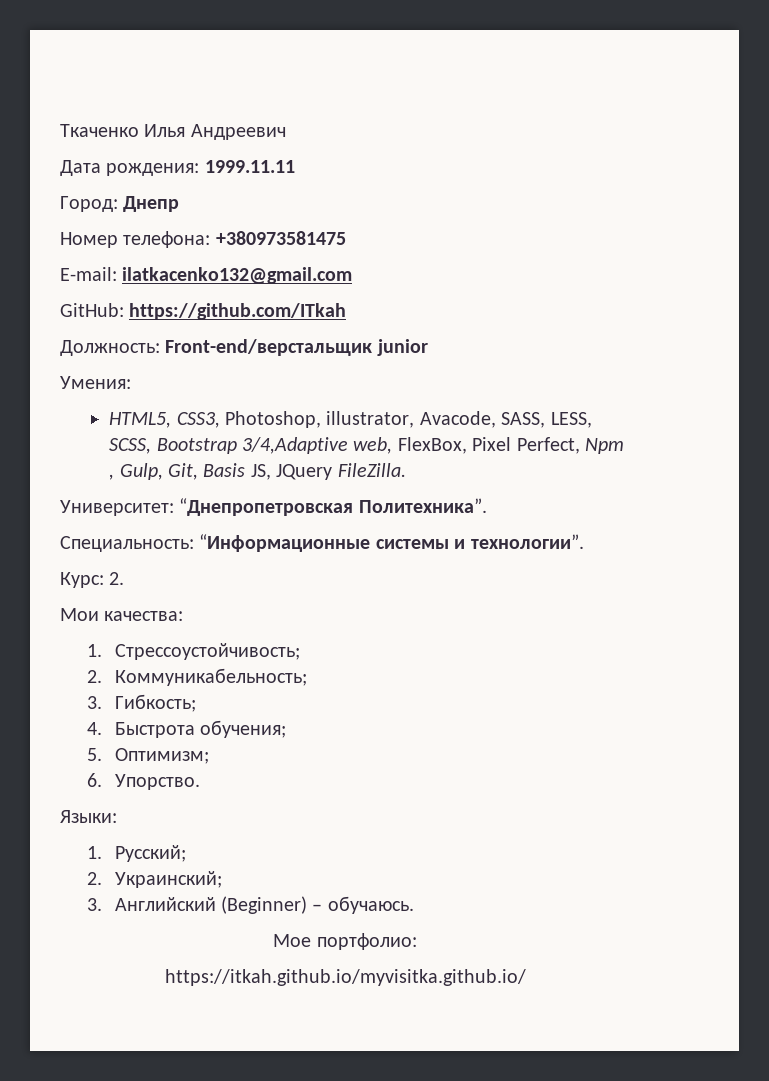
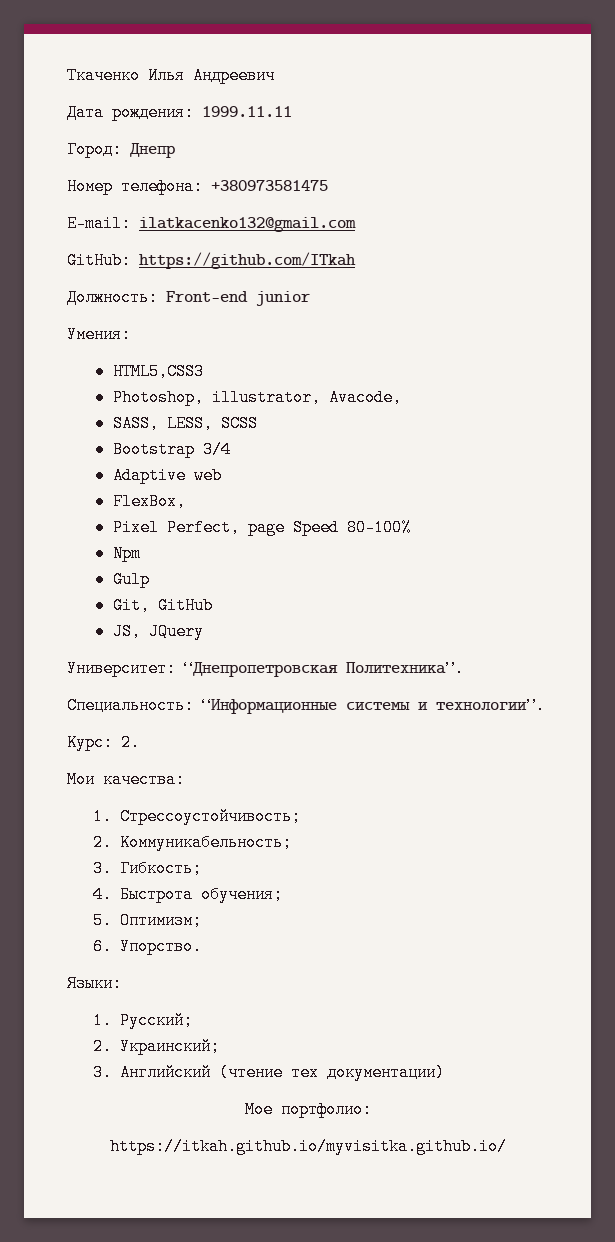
- Должность: Front-end/верстальщик junior
+ Должность: Front-end junior
- HTML5, CSS3, Photoshop, illustrator, Avacode, SASS, LESS, SCSS, Bootstrap 3/4,Adaptive web, FlexBox, Pixel Perfect, Npm , Gulp, Git, Basis JS, JQuery FileZilla.
+ HTML5,CSS3
+ Photoshop, illustrator, Avacode,
+ SASS, LESS, SCSS
+ Bootstrap 3/4
+ Adaptive web
+ FlexBox,
+ Pixel Perfect, page Speed 80-100%
+ Npm
+ Gulp
+ Git, GitHub
+ JS, JQuery
- 3. Английский (Beginner) – обучаюсь.
+ 3. Английский (чтение тех документации)

